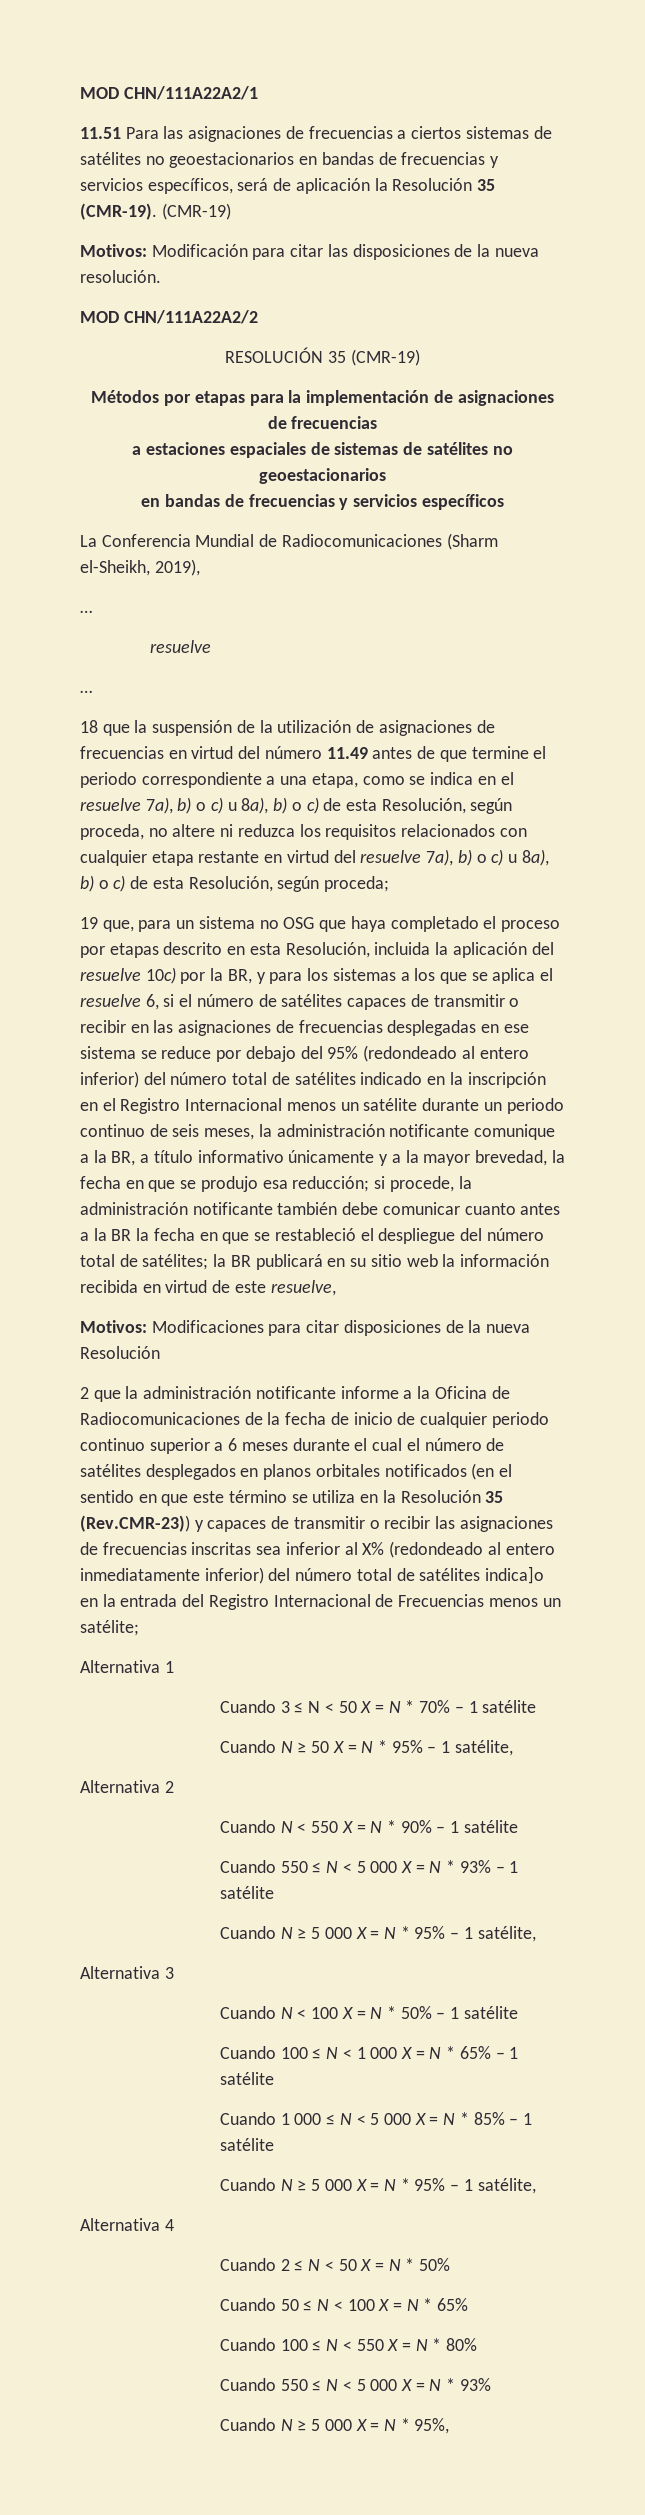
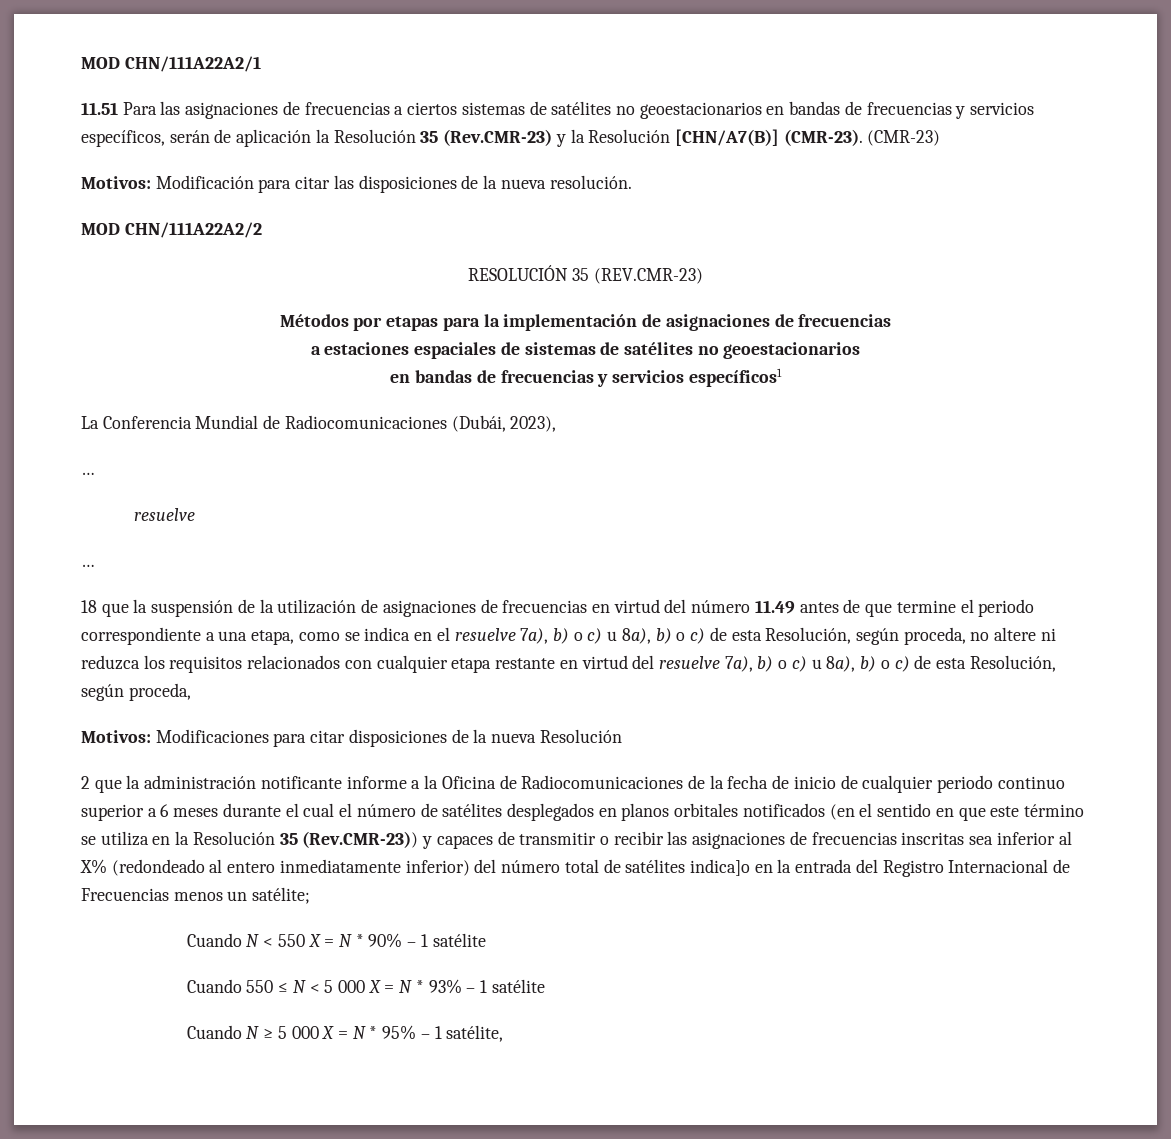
- 11.51 Para las asignaciones de frecuencias a ciertos sistemas de satélites no geoestacionarios en bandas de frecuencias y servicios específicos, será de aplicación la Resolución 35 (CMR-19). (CMR-19)
+ 11.51 Para las asignaciones de frecuencias a ciertos sistemas de satélites no geoestacionarios en bandas de frecuencias y servicios específicos, serán de aplicación la Resolución 35 (Rev.CMR-23) y la Resolución [CHN/A7(B)] (CMR-23). (CMR-23)
- RESOLUCIÓN 35 (CMR-19)
+ RESOLUCIÓN 35 (REV.CMR-23)
- en bandas de frecuencias y servicios específicos
+ en bandas de frecuencias y servicios específicos1
- La Conferencia Mundial de Radiocomunicaciones (Sharm el-Sheikh, 2019),
+ La Conferencia Mundial de Radiocomunicaciones (Dubái, 2023),
- 18 que la suspensión de la utilización de asignaciones de frecuencias en virtud del número 11.49 antes de que termine el periodo correspondiente a una etapa, como se indica en el resuelve 7a), b) o c) u 8a), b) o c) de esta Resolución, según proceda, no altere ni reduzca los requisitos relacionados con cualquier etapa restante en virtud del resuelve 7a), b) o c) u 8a), b) o c) de esta Resolución, según proceda;
- 19 que, para un sistema no OSG que haya completado el proceso por etapas descrito en esta Resolución, incluida la aplicación del resuelve 10c) por la BR, y para los sistemas a los que se aplica el resuelve 6, si el número de satélites capaces de transmitir o recibir en las asignaciones de frecuencias desplegadas en ese sistema se reduce por debajo del 95% (redondeado al entero inferior) del número total de satélites indicado en la inscripción en el Registro Internacional menos un satélite durante un periodo continuo de seis meses, la administración notificante comunique a la BR, a título informativo únicamente y a la mayor brevedad, la fecha en que se produjo esa reducción; si procede, la administración notificante también debe comunicar cuanto antes a la BR la fecha en que se restableció el despliegue del número total de satélites; la BR publicará en su sitio web la información recibida en virtud de este resuelve,
+ 18 que la suspensión de la utilización de asignaciones de frecuencias en virtud del número 11.49 antes de que termine el periodo correspondiente a una etapa, como se indica en el resuelve 7a), b) o c) u 8a), b) o c) de esta Resolución, según proceda, no altere ni reduzca los requisitos relacionados con cualquier etapa restante en virtud del resuelve 7a), b) o c) u 8a), b) o c) de esta Resolución, según proceda,
- Alternativa 1
- Cuando 3 ≤ N < 50 X = N * 70% – 1 satélite
- Cuando N ≥ 50 X = N * 95% – 1 satélite,
- Alternativa 2
- Alternativa 3
- Cuando N < 100 X = N * 50% – 1 satélite
- Cuando 100 ≤ N < 1 000 X = N * 65% – 1 satélite
- Cuando 1 000 ≤ N < 5 000 X = N * 85% – 1 satélite
- Cuando N ≥ 5 000 X = N * 95% – 1 satélite,
- Alternativa 4
- Cuando 2 ≤ N < 50 X = N * 50%
- Cuando 50 ≤ N < 100 X = N * 65%
- Cuando 100 ≤ N < 550 X = N * 80%
- Cuando 550 ≤ N < 5 000 X = N * 93%
- Cuando N ≥ 5 000 X = N * 95%,

